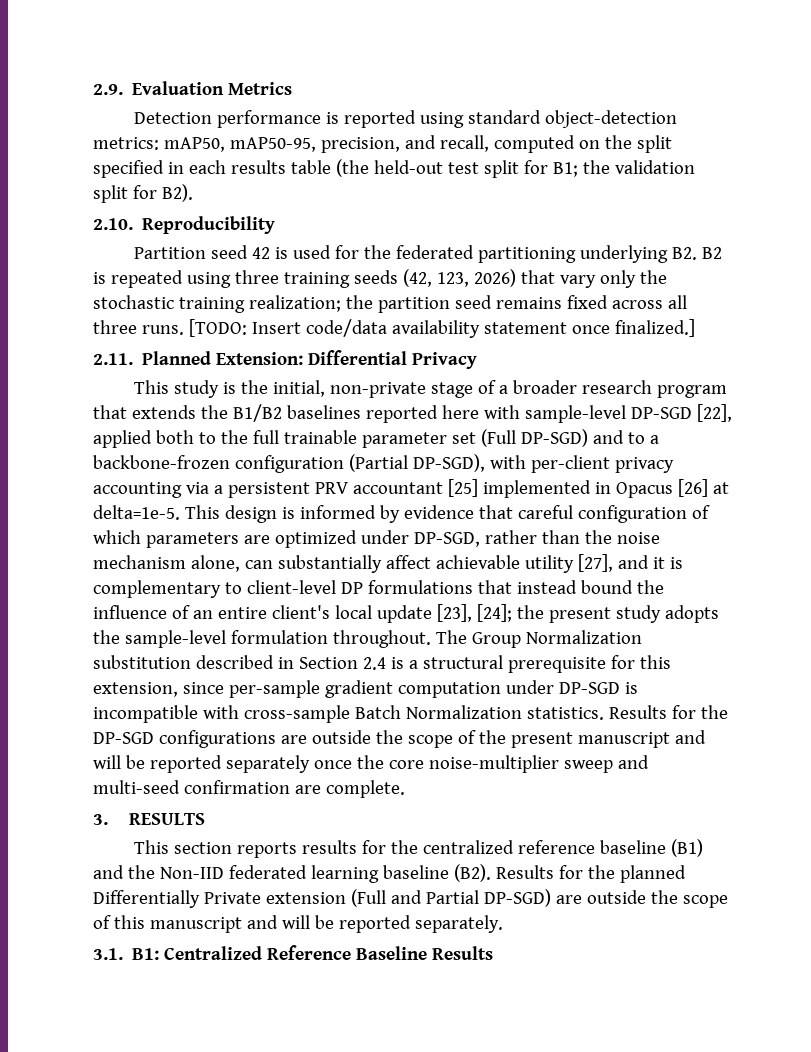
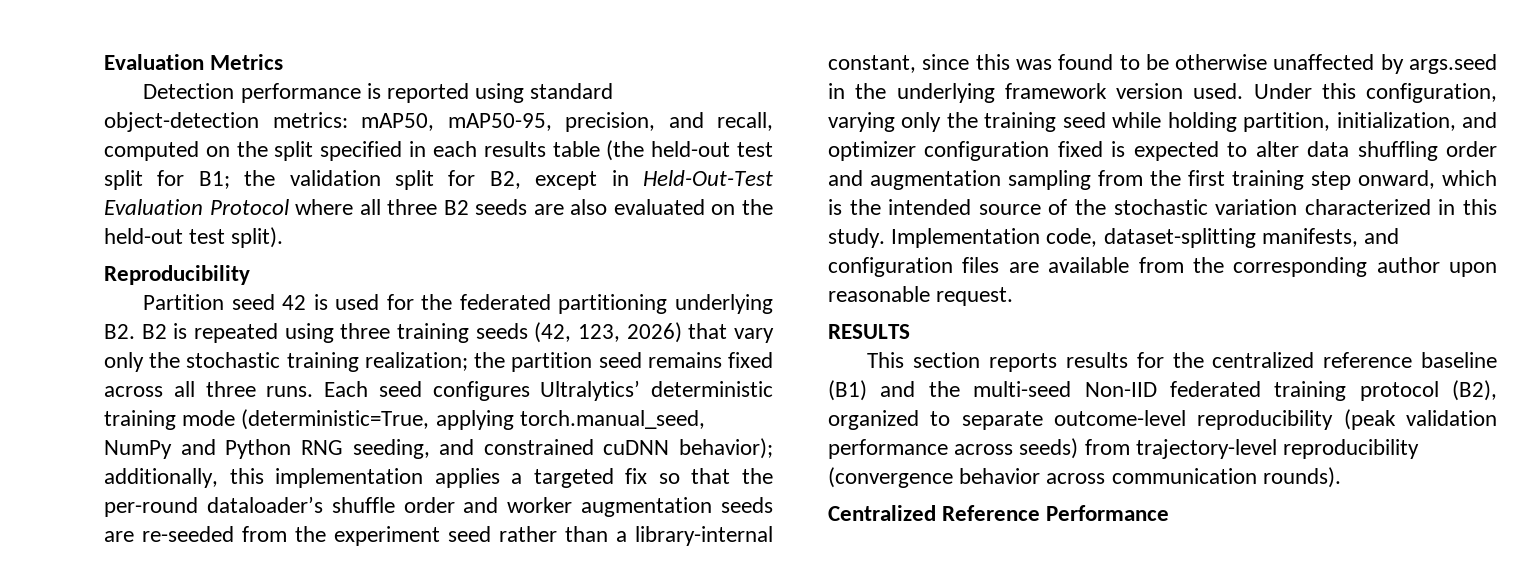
- 2.9. Evaluation Metrics
+ Evaluation Metrics
- Detection performance is reported using standard object-detection metrics: mAP50, mAP50-95, precision, and recall, computed on the split specified in each results table (the held-out test split for B1; the validation split for B2).
- 2.10. Reproducibility
+ Detection performance is reported using standard object-detection metrics: mAP50, mAP50-95, precision, and recall, computed on the split specified in each results table (the held-out test split for B1; the validation split for B2, except in Held-Out-Test Evaluation Protocol where all three B2 seeds are also evaluated on the held-out test split).
+ Reproducibility
- [TODO: Insert code/data availability statement once finalized.]
- 2.11. Planned Extension: Differential Privacy
- This study is the initial, non-private stage of a broader research program that extends the B1/B2 baselines reported here with sample-level DP-SGD [22], applied both to the full trainable parameter set (Full DP-SGD) and to a backbone-frozen configuration (Partial DP-SGD), with per-client privacy accounting via a persistent PRV accountant [25] implemented in Opacus [26] at delta=1e-5. This design is informed by evidence that careful configuration of which parameters are optimized under DP-SGD, rather than the noise mechanism alone, can substantially affect achievable utility [27], and it is complementary to client-level DP formulations that instead bound the influence of an entire client's local update [23], [24]; the present study adopts the sample-level formulation throughout. The Group Normalization substitution described in Section 2.4 is a structural prerequisite for this extension, since per-sample gradient computation under DP-SGD is incompatible with cross-sample Batch Normalization statistics. Results for the DP-SGD configurations are outside the scope of the present manuscript and will be reported separately once the core noise-multiplier sweep and multi-seed confirmation are complete.
- 3. RESULTS
+ Each seed configures Ultralytics’ deterministic training mode (deterministic=True, applying torch.manual_seed, NumPy and Python RNG seeding, and constrained cuDNN behavior); additionally, this implementation applies a targeted fix so that the per-round dataloader’s shuffle order and worker augmentation seeds are re-seeded from the experiment seed rather than a library-internal constant, since this was found to be otherwise unaffected by args.seed in the underlying framework version used. Under this configuration, varying only the training seed while holding partition, initialization, and optimizer configuration fixed is expected to alter data shuffling order and augmentation sampling from the first training step onward, which is the intended source of the stochastic variation characterized in this study. Implementation code, dataset-splitting manifests, and configuration files are available from the corresponding author upon reasonable request.
+ RESULTS
- This section reports results for the centralized reference baseline (B1) and the Non-IID federated learning baseline (B2). Results for the planned Differentially Private extension (Full and Partial DP-SGD) are outside the scope of this manuscript and will be reported separately.
- 3.1. B1: Centralized Reference Baseline Results
+ This section reports results for the centralized reference baseline (B1) and the multi-seed Non-IID federated training protocol (B2), organized to separate outcome-level reproducibility (peak validation performance across seeds) from trajectory-level reproducibility (convergence behavior across communication rounds).
+ Centralized Reference Performance

